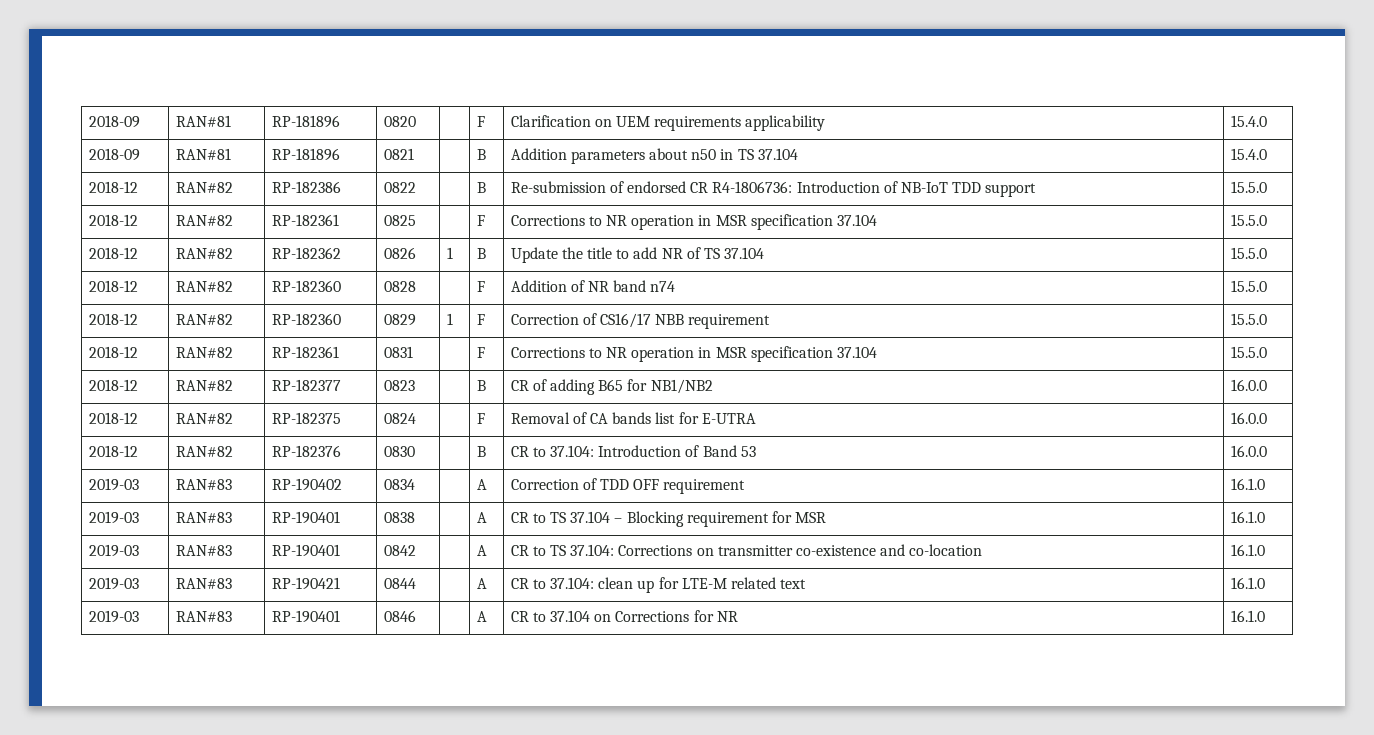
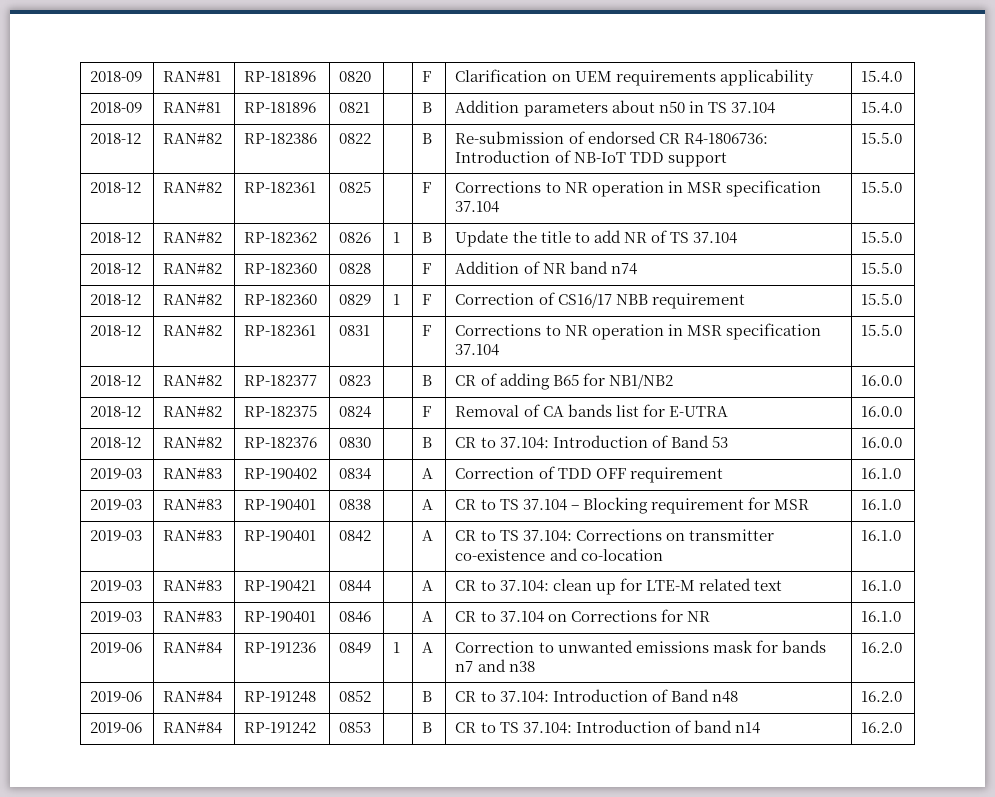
+ 2019-06 | RAN#84 | RP-191236 | 0849 | 1 | A | Correction to unwanted emissions mask for bands n7 and n38 | 16.2.0
+ 2019-06 | RAN#84 | RP-191248 | 0852 | | B | CR to 37.104: Introduction of Band n48 | 16.2.0
+ 2019-06 | RAN#84 | RP-191242 | 0853 | | B | CR to TS 37.104: Introduction of band n14 | 16.2.0

